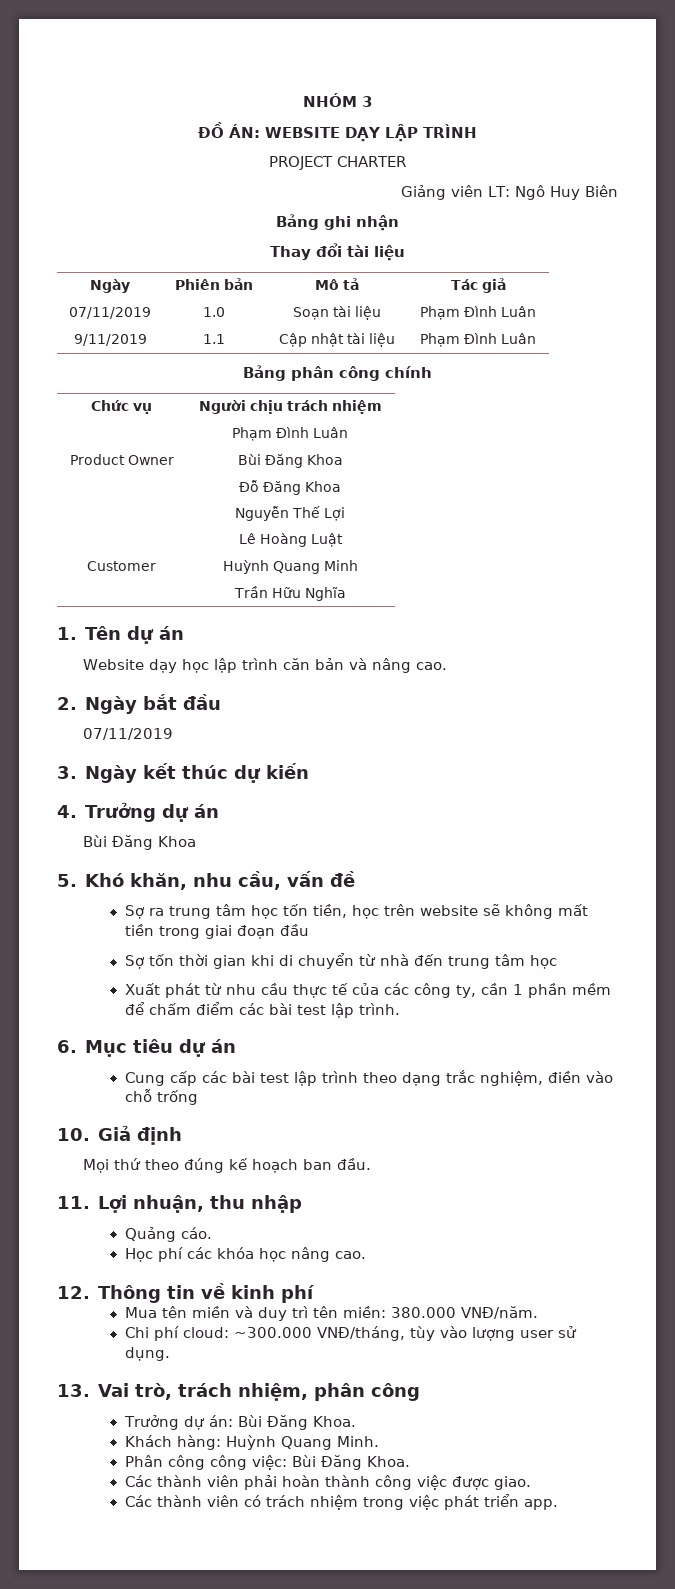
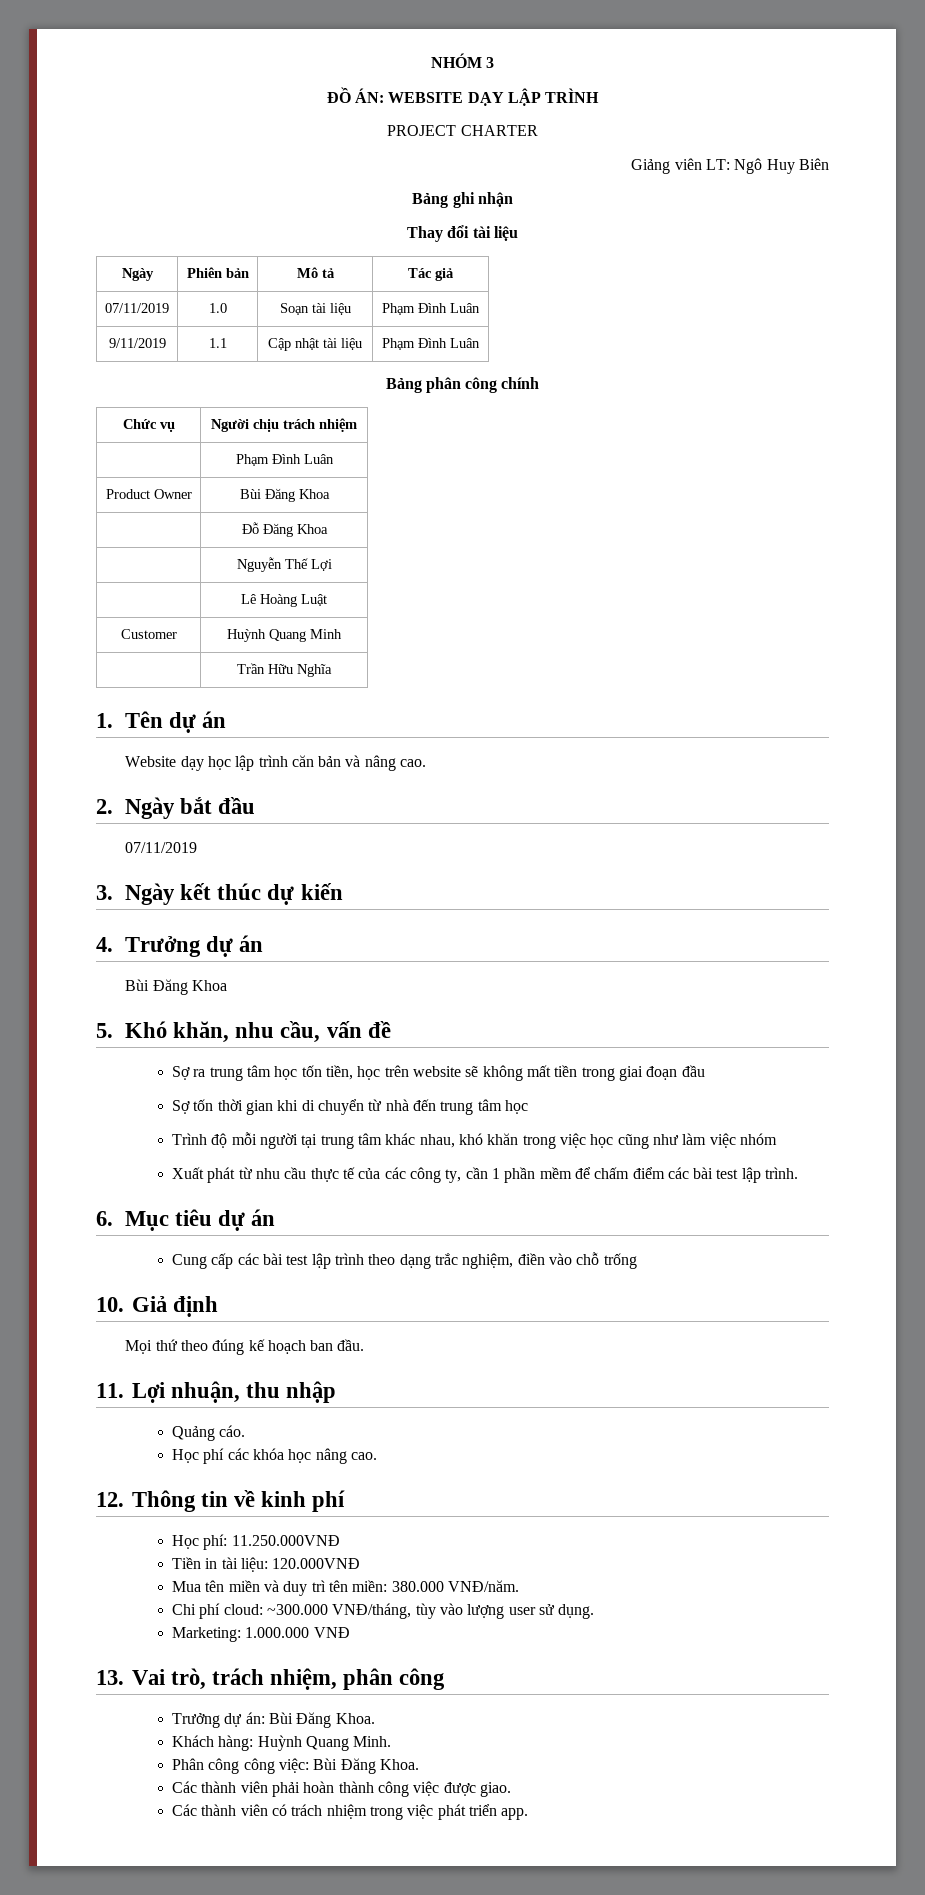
+ Trình độ mỗi người tại trung tâm khác nhau, khó khăn trong việc học cũng như làm việc nhóm
+ Học phí: 11.250.000VNĐ
+ Tiền in tài liệu: 120.000VNĐ
+ Marketing: 1.000.000 VNĐ

